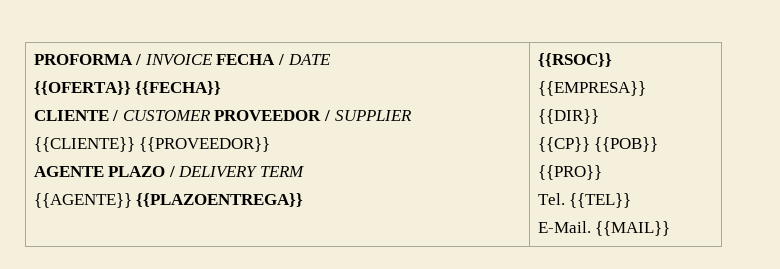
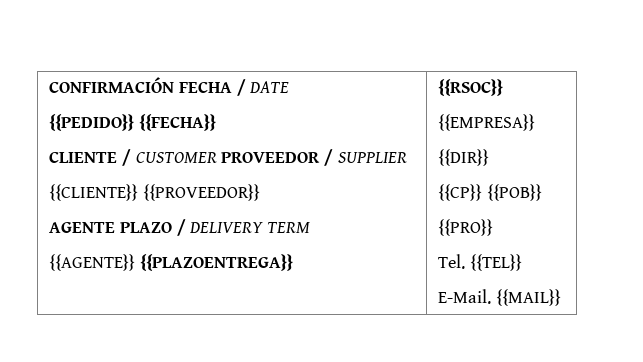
- PROFORMA / INVOICE FECHA / DATE
- {{OFERTA}} {{FECHA}}
+ CONFIRMACIÓN FECHA / DATE
+ {{PEDIDO}} {{FECHA}}

